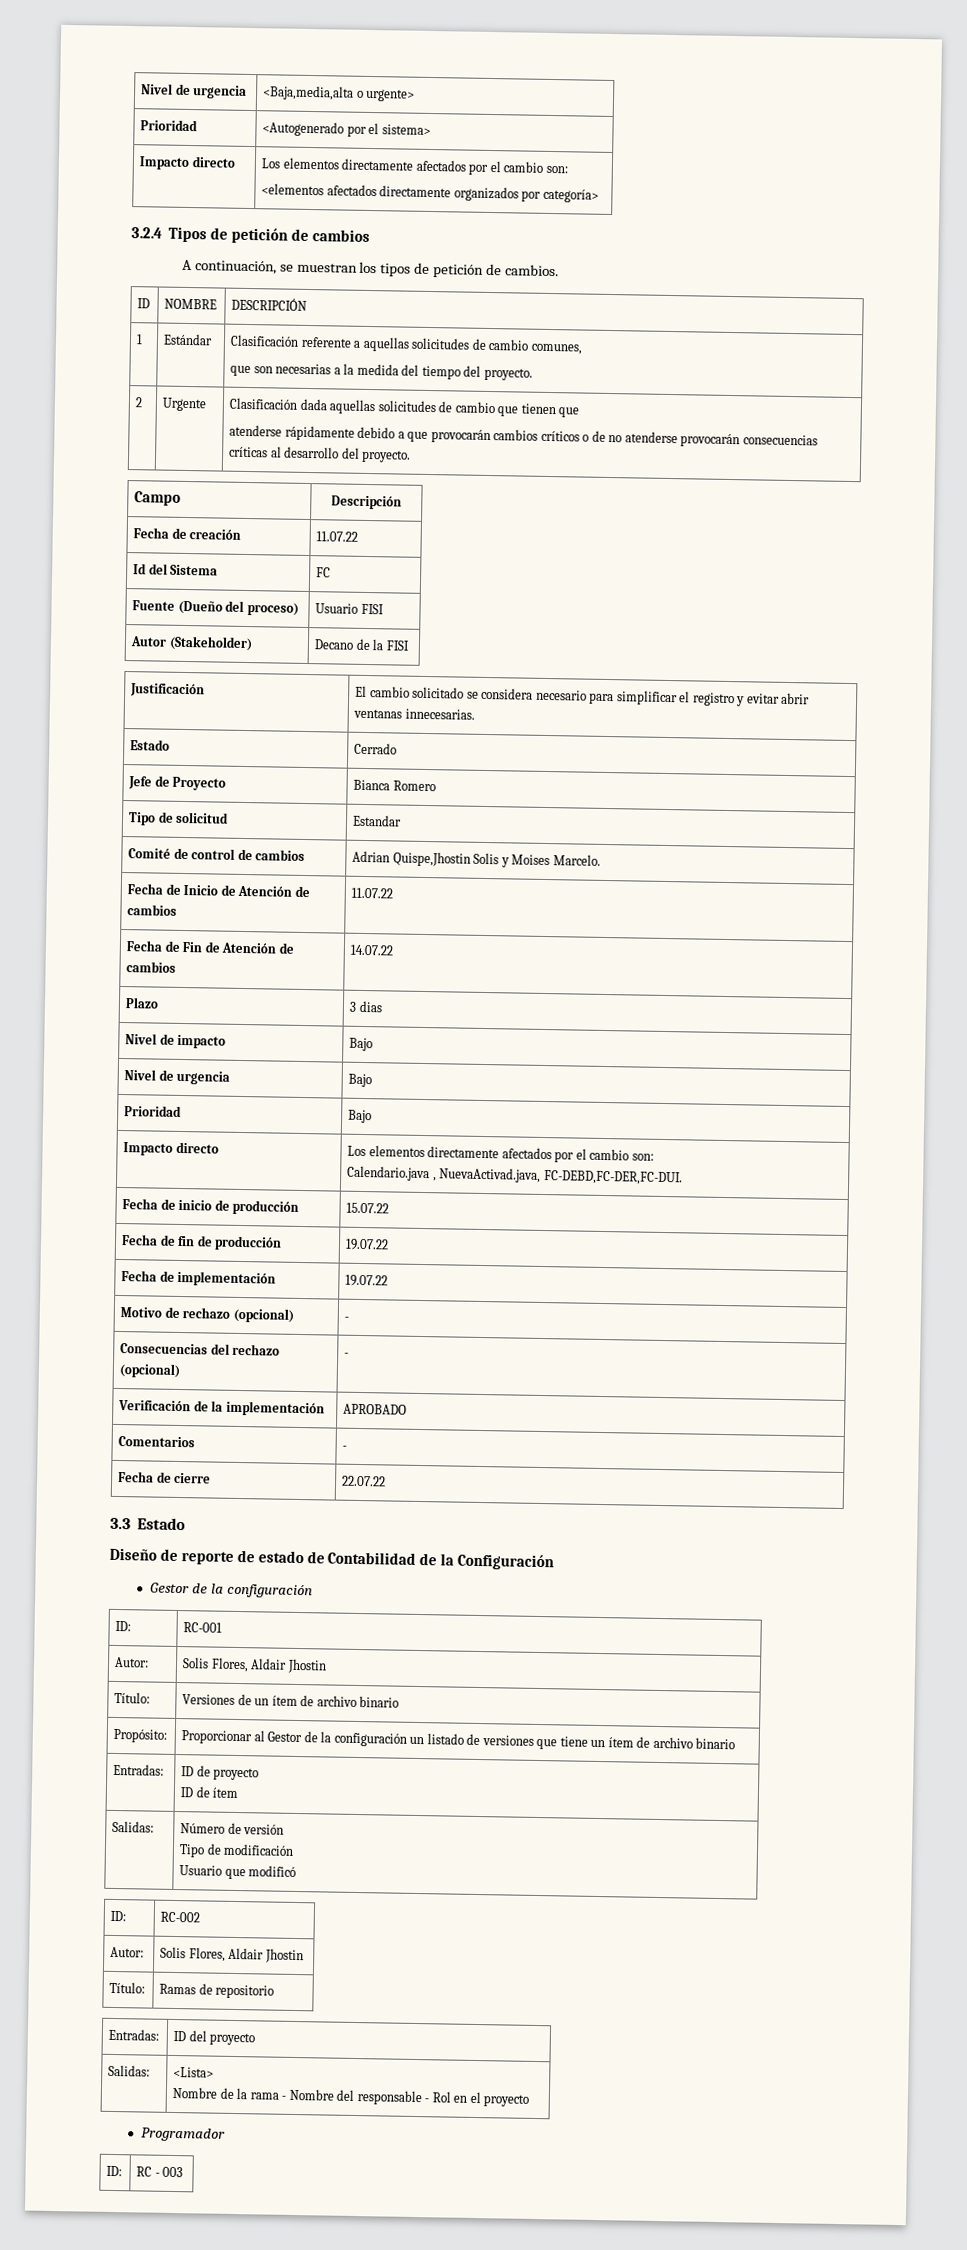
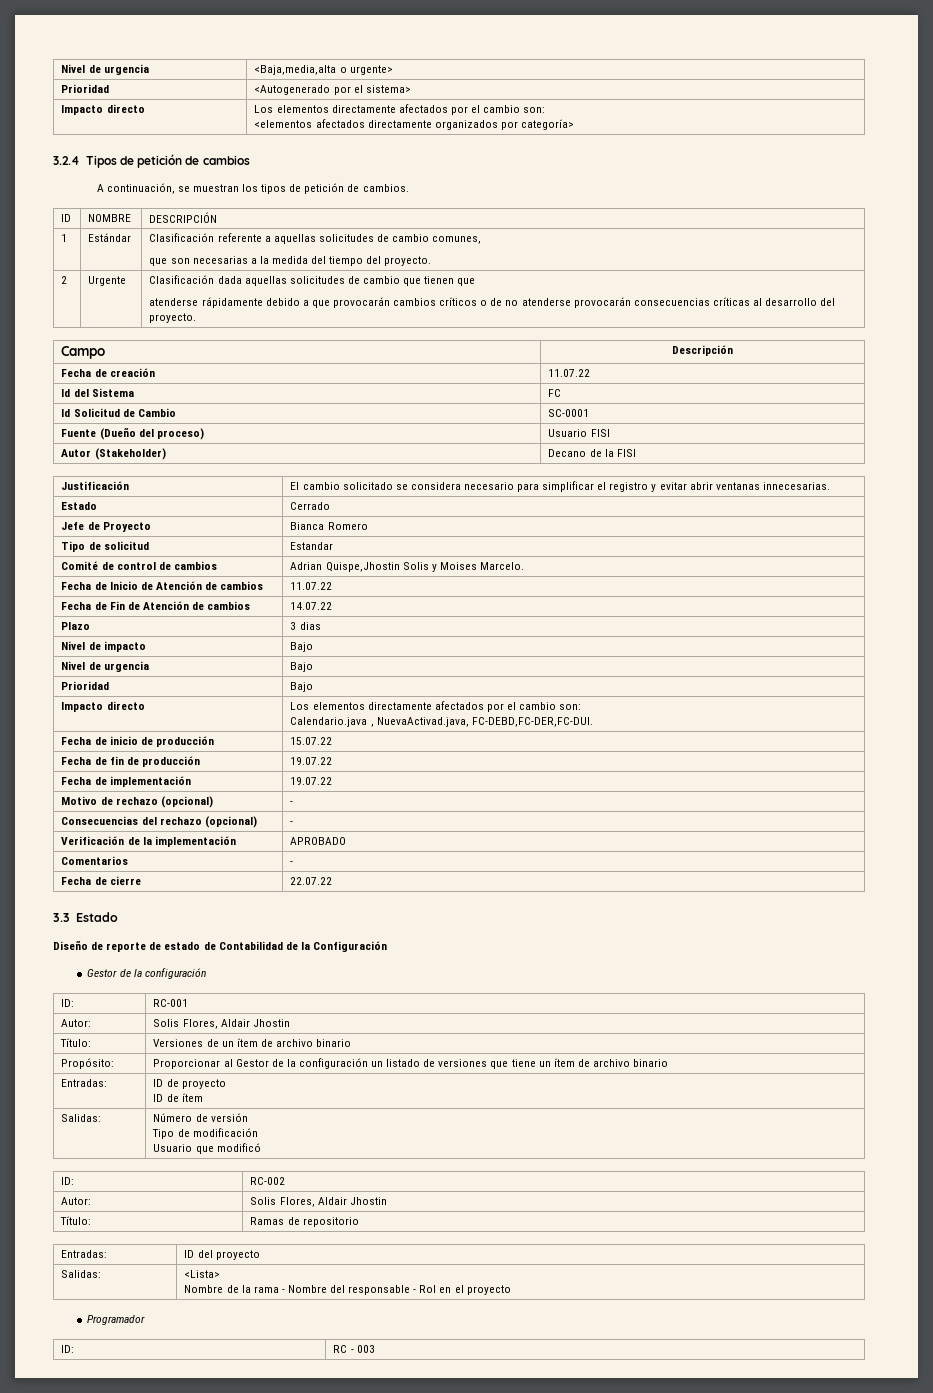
+ Id Solicitud de Cambio | SC-0001

